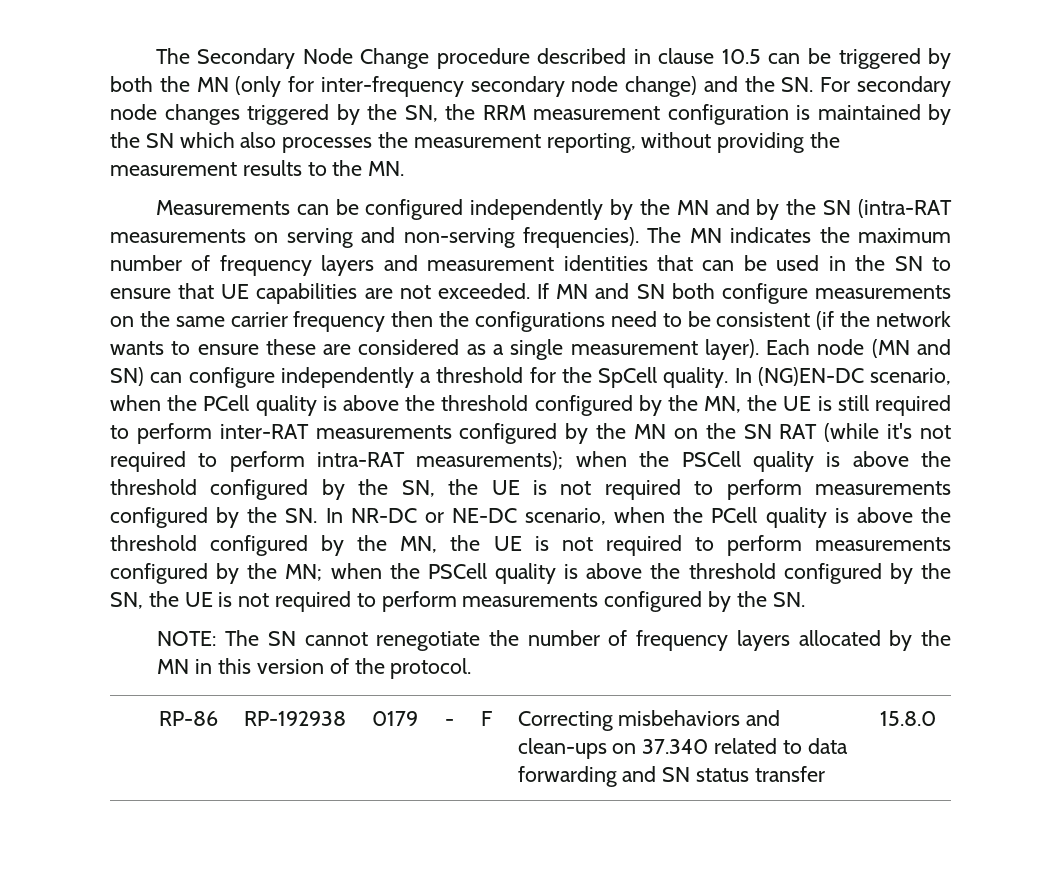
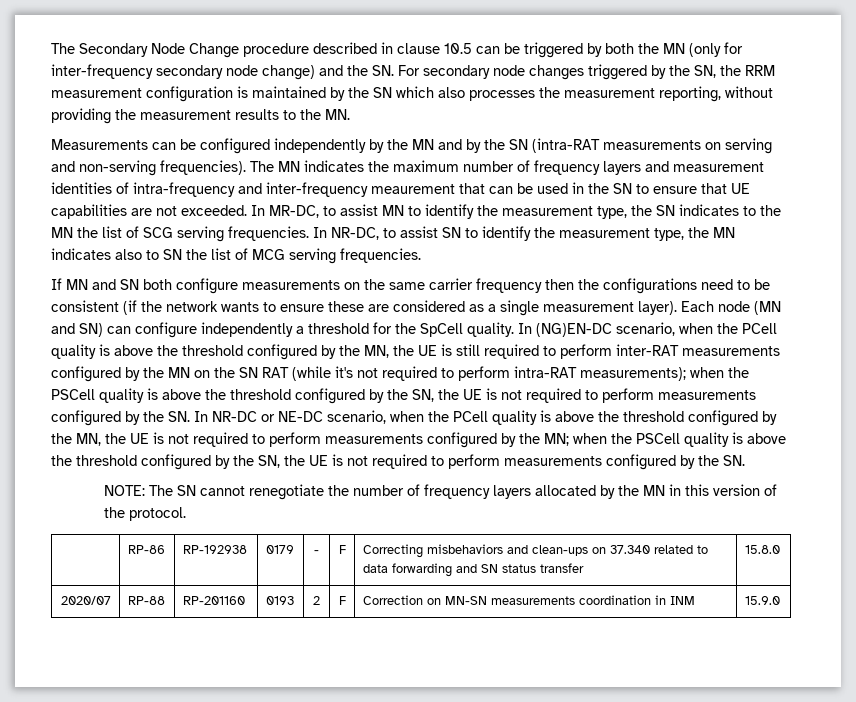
- The MN indicates the maximum number of frequency layers and measurement identities that can be used in the SN to ensure that UE capabilities are not exceeded. If MN and SN both configure measurements on the same carrier frequency then the configurations need to be consistent (if the network wants to ensure these are considered as a single measurement layer).
+ The MN indicates the maximum number of frequency layers and measurement identities of intra-frequency and inter-frequency meaurement that can be used in the SN to ensure that UE capabilities are not exceeded. In MR-DC, to assist MN to identify the measurement type, the SN indicates to the MN the list of SCG serving frequencies. In NR-DC, to assist SN to identify the measurement type, the MN indicates also to SN the list of MCG serving frequencies.
+ If MN and SN both configure measurements on the same carrier frequency then the configurations need to be consistent (if the network wants to ensure these are considered as a single measurement layer).
+ 2020/07 | RP-88 | RP-201160 | 0193 | 2 | F | Correction on MN-SN measurements coordination in INM | 15.9.0

